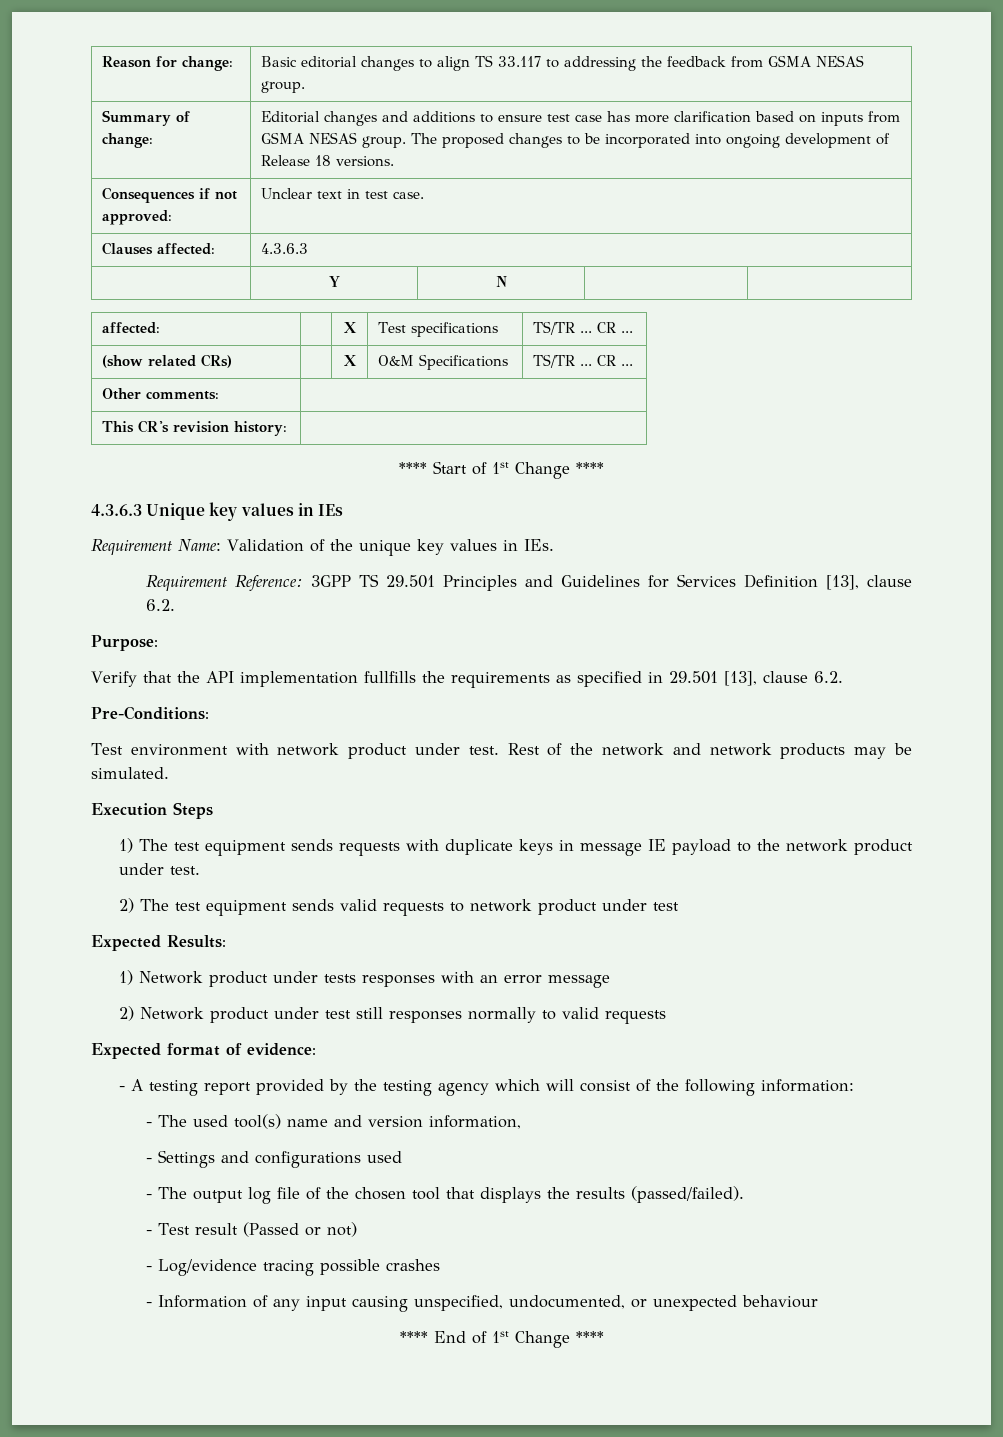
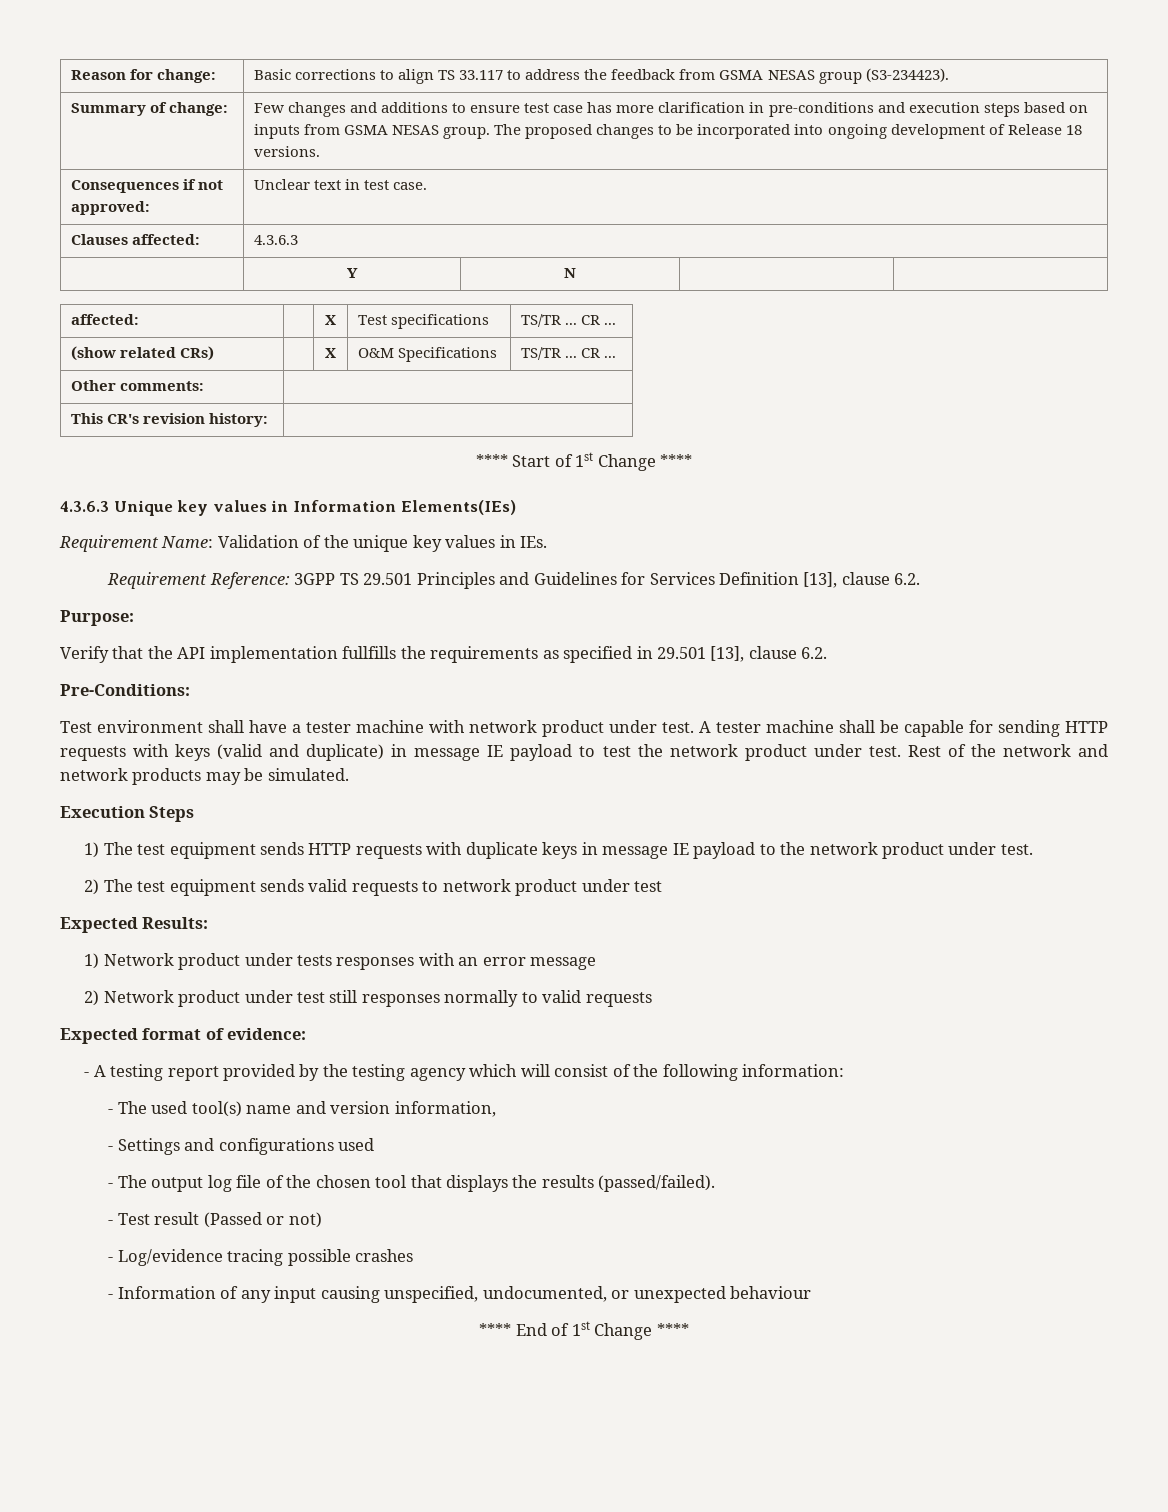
- Reason for change: | Basic editorial changes to align TS 33.117 to addressing the feedback from GSMA NESAS group.
+ Reason for change: | Basic corrections to align TS 33.117 to address the feedback from GSMA NESAS group (S3-234423).
- Summary of change: | Editorial changes and additions to ensure test case has more clarification based on inputs from GSMA NESAS group. The proposed changes to be incorporated into ongoing development of Release 18 versions.
+ Summary of change: | Few changes and additions to ensure test case has more clarification in pre-conditions and execution steps based on inputs from GSMA NESAS group. The proposed changes to be incorporated into ongoing development of Release 18 versions.
- 4.3.6.3 Unique key values in IEs
+ 4.3.6.3 Unique key values in Information Elements(IEs)
- Test environment with network product under test.
+ Test environment shall have a tester machine with network product under test.
+ A tester machine shall be capable for sending HTTP requests with keys (valid and duplicate) in message IE payload to test the network product under test.
- 1) The test equipment sends requests with duplicate keys in message IE payload to the network product under test.
+ 1) The test equipment sends HTTP requests with duplicate keys in message IE payload to the network product under test.

